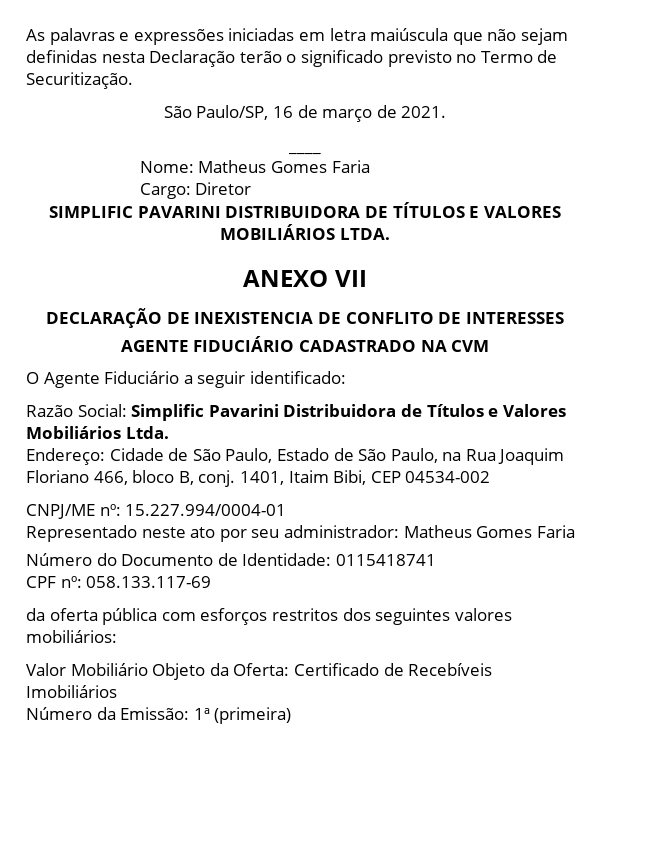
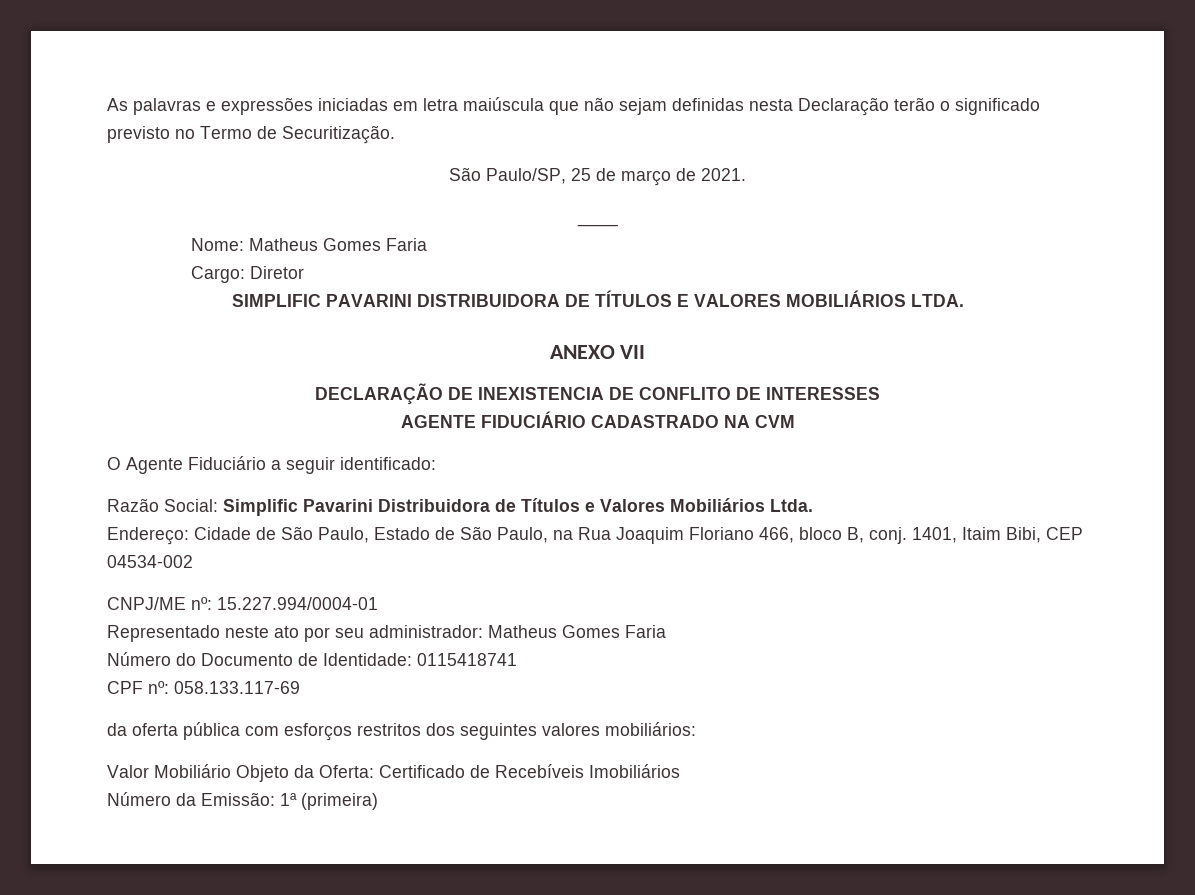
- São Paulo/SP, 16 de março de 2021.
+ São Paulo/SP, 25 de março de 2021.

